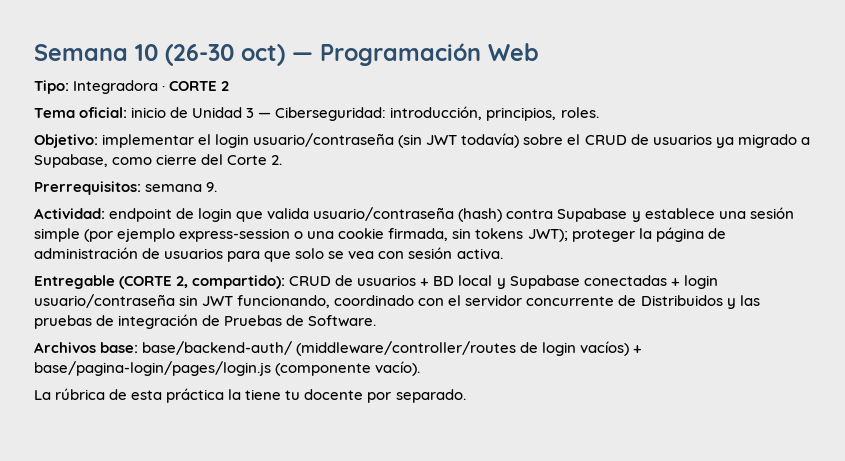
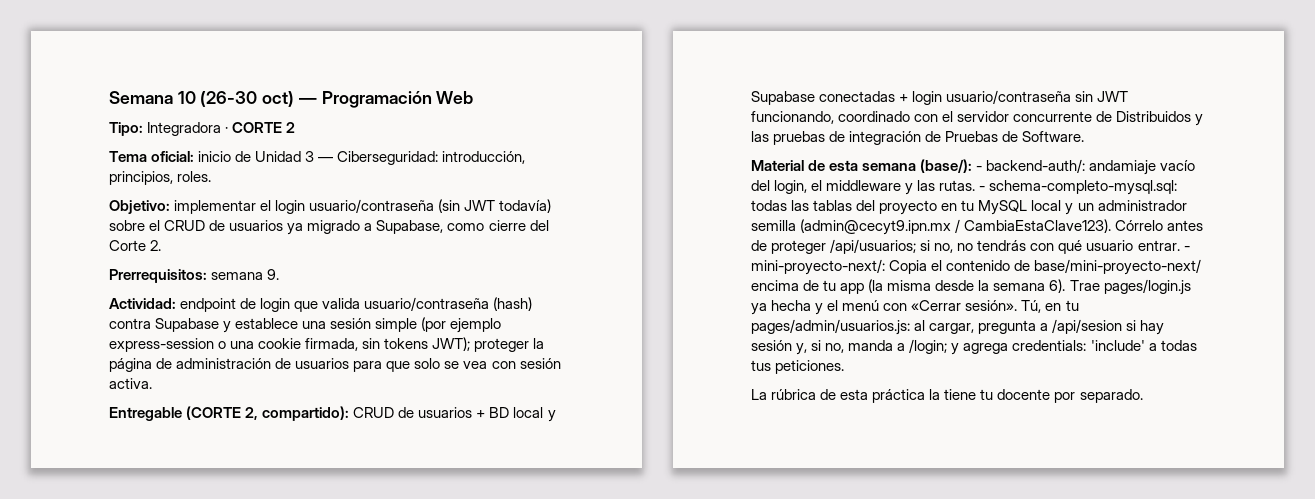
- Archivos base: base/backend-auth/ (middleware/controller/routes de login vacíos) + base/pagina-login/pages/login.js (componente vacío).
+ Material de esta semana (base/): - backend-auth/: andamiaje vacío del login, el middleware y las rutas. - schema-completo-mysql.sql: todas las tablas del proyecto en tu MySQL local y un administrador semilla (admin@cecyt9.ipn.mx / CambiaEstaClave123). Córrelo antes de proteger /api/usuarios; si no, no tendrás con qué usuario entrar. - mini-proyecto-next/: Copia el contenido de base/mini-proyecto-next/ encima de tu app (la misma desde la semana 6). Trae pages/login.js ya hecha y el menú con «Cerrar sesión». Tú, en tu pages/admin/usuarios.js: al cargar, pregunta a /api/sesion si hay sesión y, si no, manda a /login; y agrega credentials: 'include' a todas tus peticiones.

